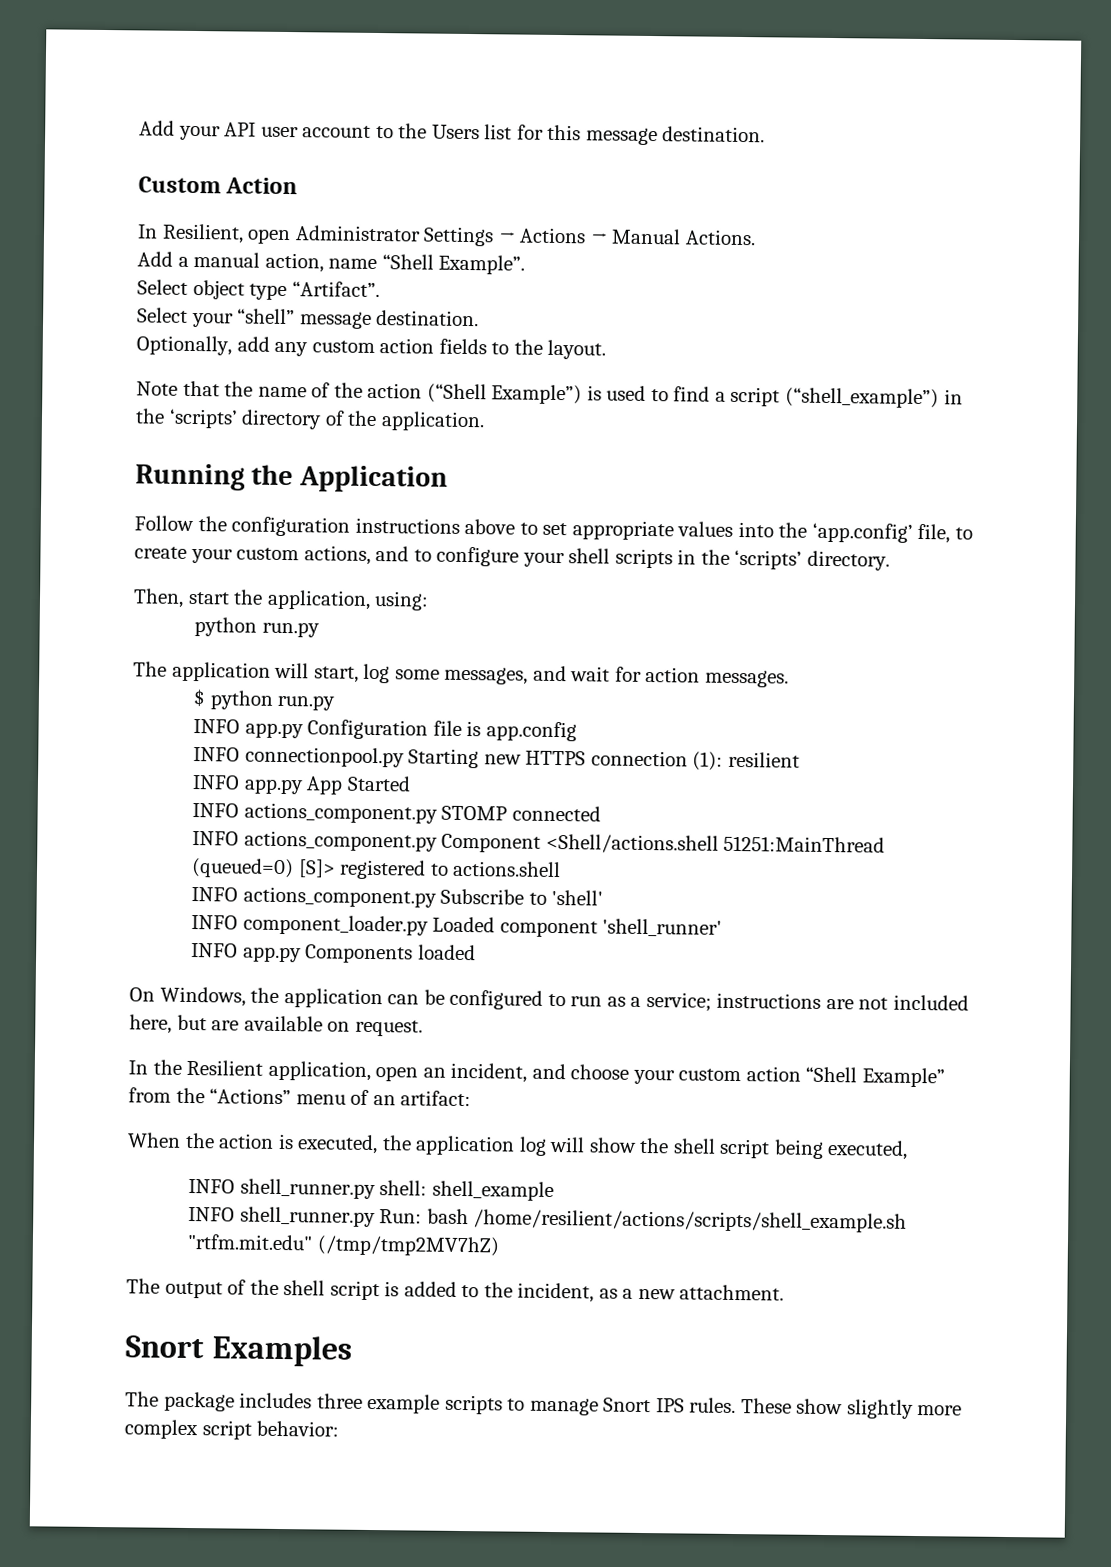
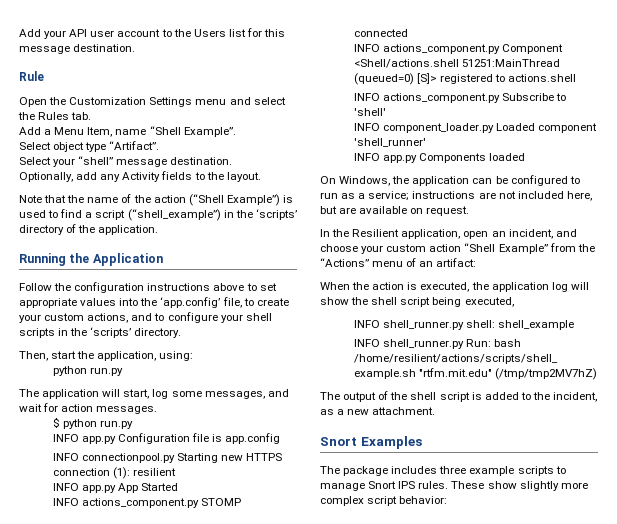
- Custom Action
- In Resilient, open Administrator Settings → Actions → Manual Actions.
+ Rule
+ Open the Customization Settings menu and select the Rules tab.
- Add a manual action, name “Shell Example”.
+ Add a Menu Item, name “Shell Example”.
- Optionally, add any custom action fields to the layout.
+ Optionally, add any Activity fields to the layout.

